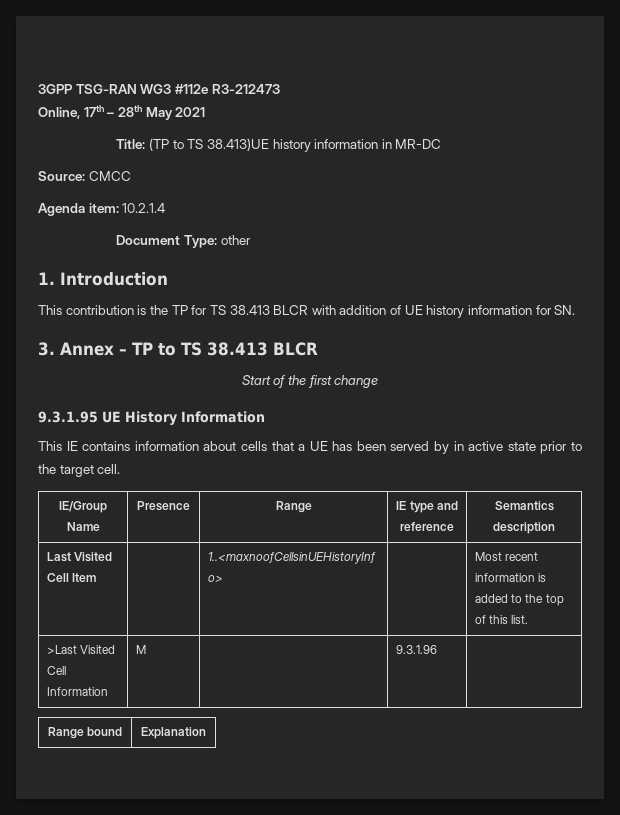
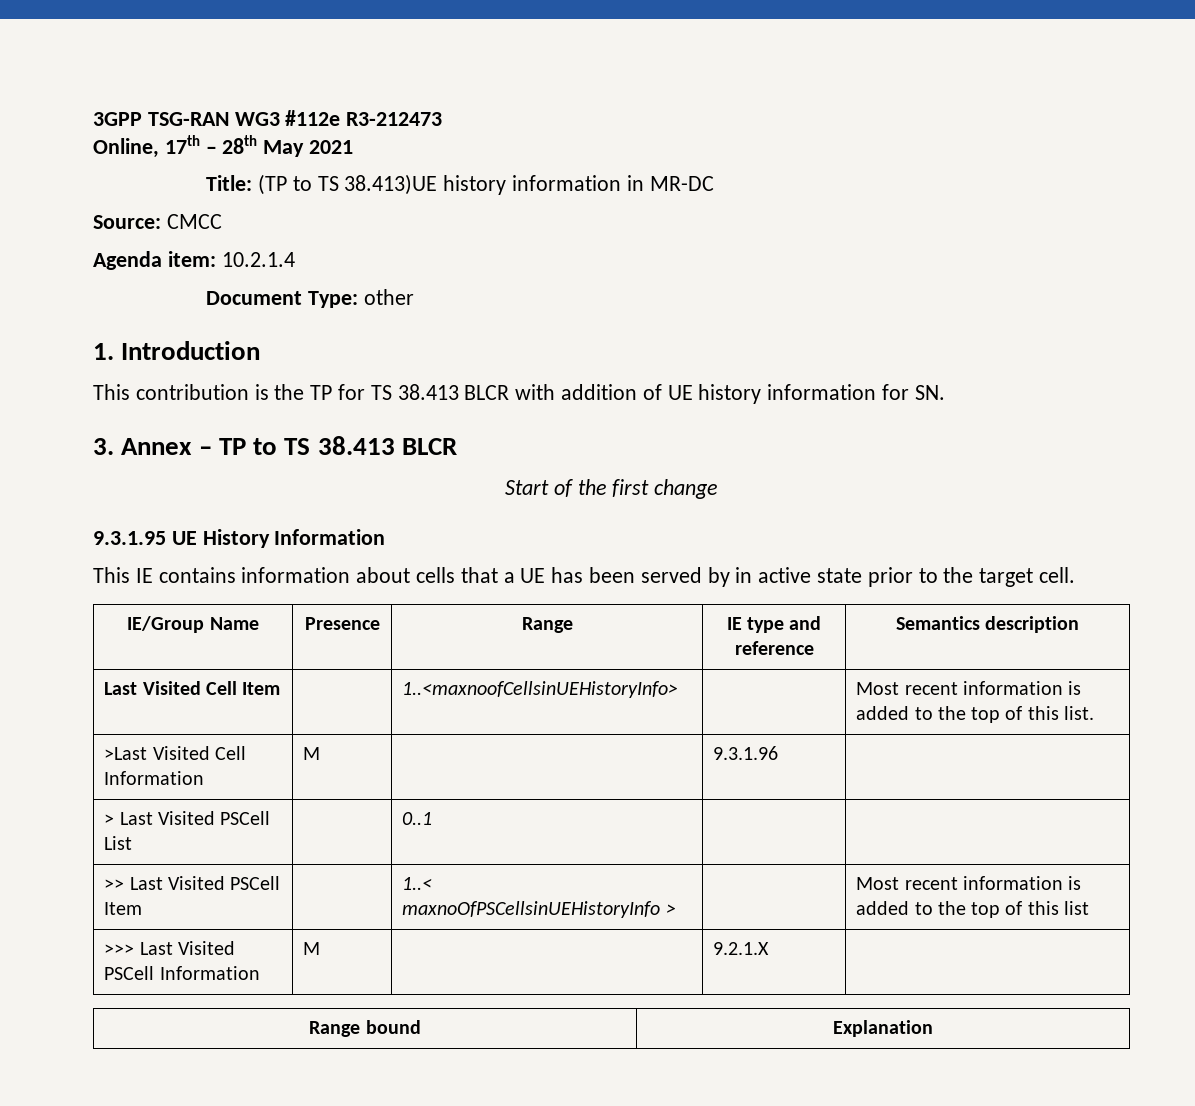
+ > Last Visited PSCell List | | 0..1 | |
+ >> Last Visited PSCell Item | | 1..< maxnoOfPSCellsinUEHistoryInfo > | | Most recent information is added to the top of this list
+ >>> Last Visited PSCell Information | M | | 9.2.1.X |

